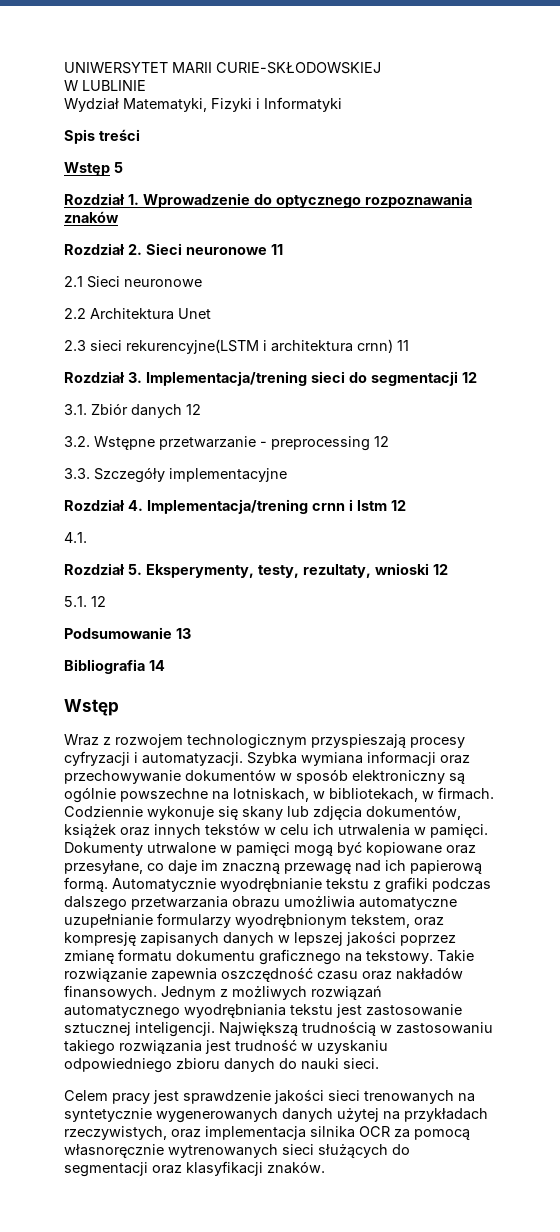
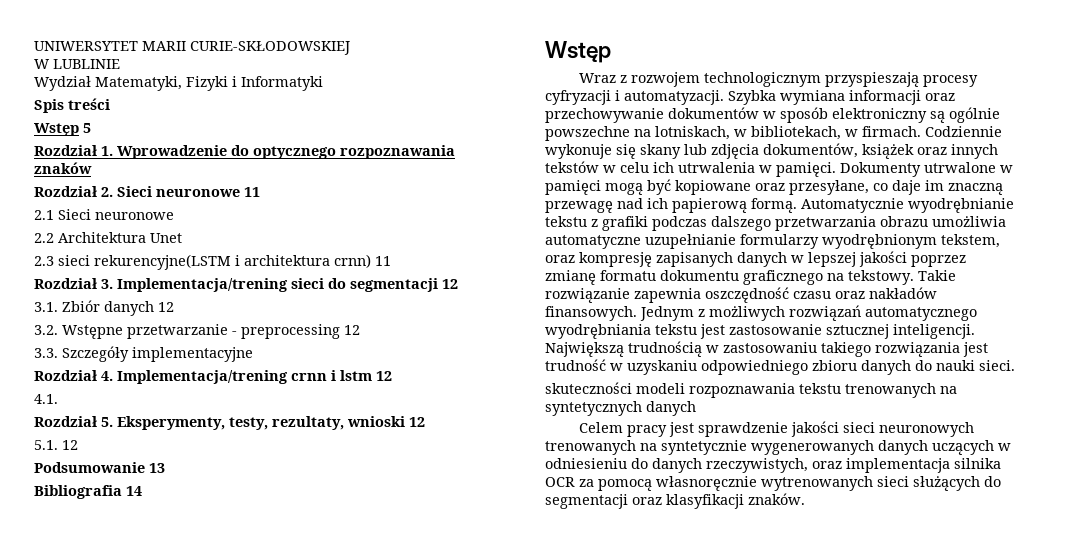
+ skuteczności modeli rozpoznawania tekstu trenowanych na syntetycznych danych
- Celem pracy jest sprawdzenie jakości sieci trenowanych na syntetycznie wygenerowanych danych użytej na przykładach rzeczywistych, oraz implementacja silnika OCR za pomocą własnoręcznie wytrenowanych sieci służących do segmentacji oraz klasyfikacji znaków.
+ Celem pracy jest sprawdzenie jakości sieci neuronowych trenowanych na syntetycznie wygenerowanych danych uczących w odniesieniu do danych rzeczywistych, oraz implementacja silnika OCR za pomocą własnoręcznie wytrenowanych sieci służących do segmentacji oraz klasyfikacji znaków.

